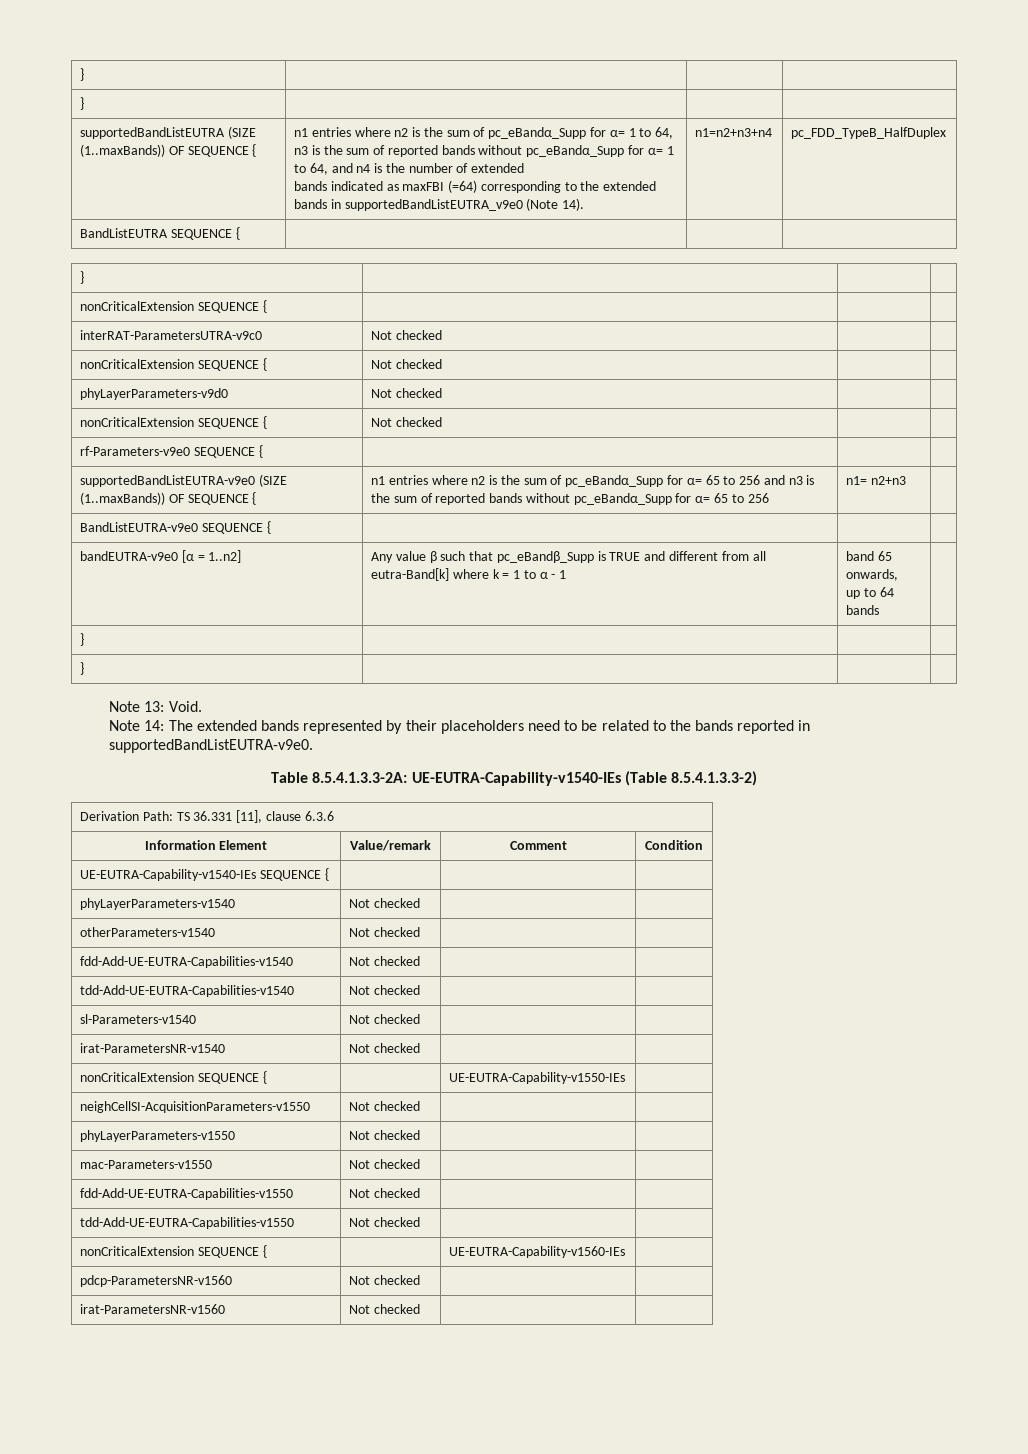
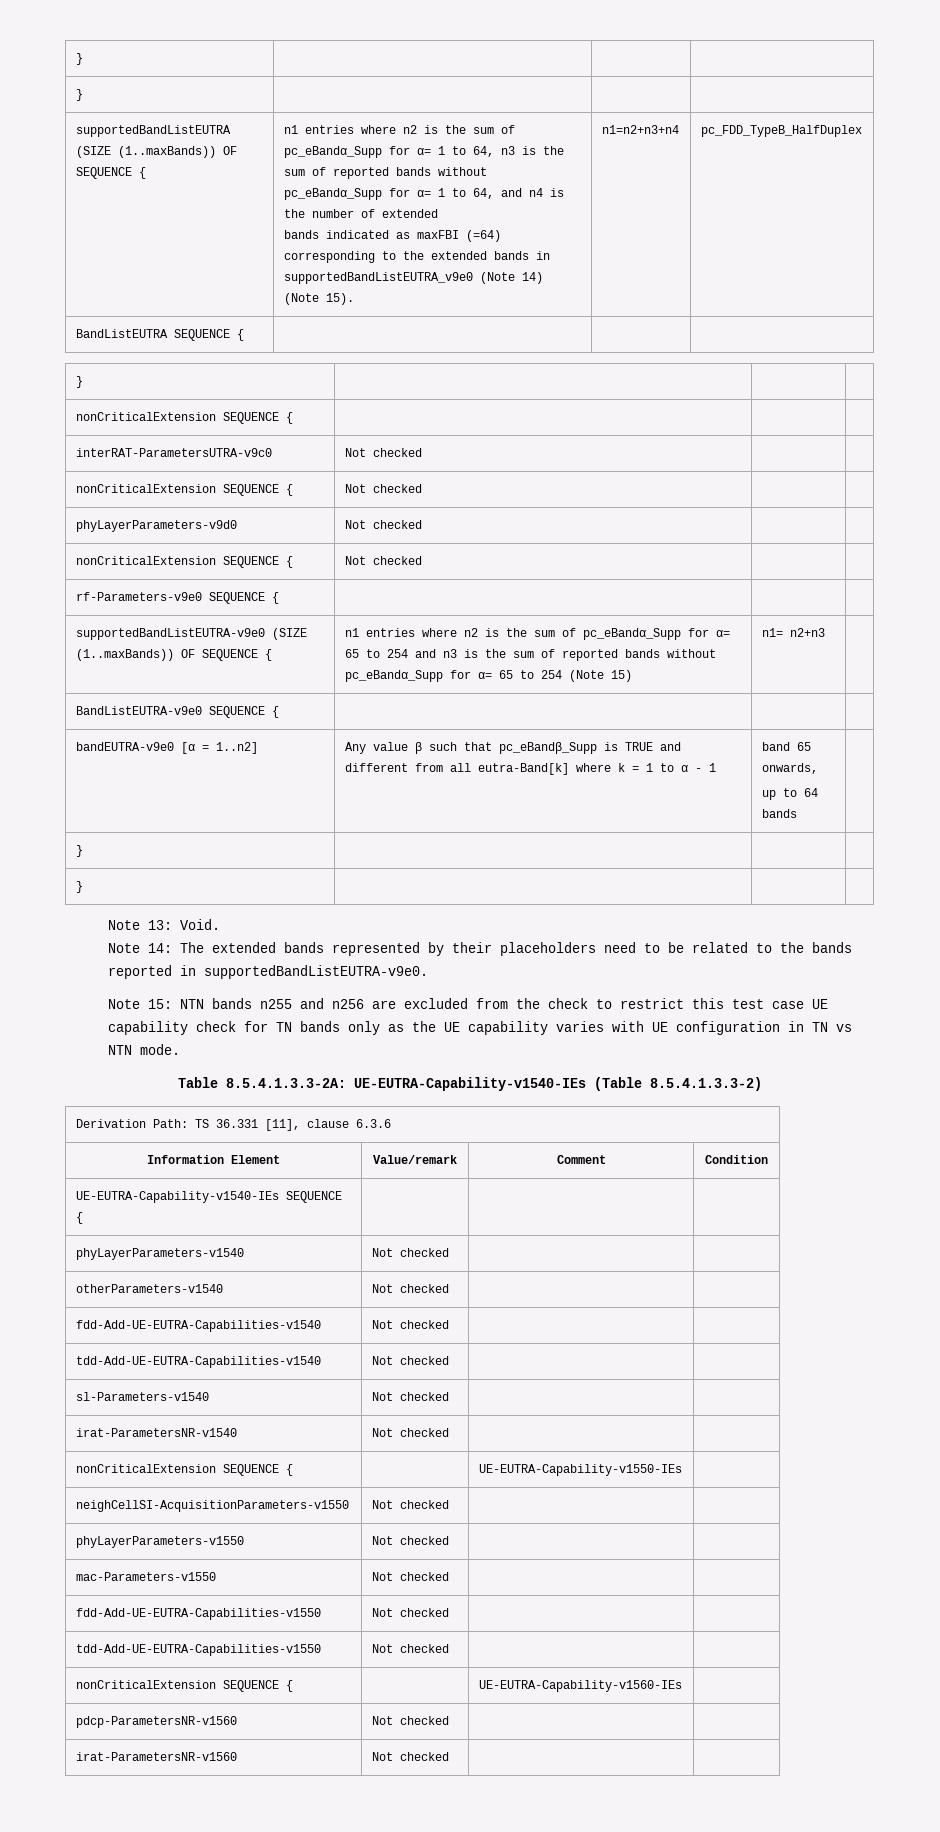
- bands indicated as maxFBI (=64) corresponding to the extended bands in supportedBandListEUTRA_v9e0 (Note 14).
+ bands indicated as maxFBI (=64) corresponding to the extended bands in supportedBandListEUTRA_v9e0 (Note 14) (Note 15).
- supportedBandListEUTRA-v9e0 (SIZE (1..maxBands)) OF SEQUENCE { | n1 entries where n2 is the sum of pc_eBandα_Supp for α= 65 to 256 and n3 is the sum of reported bands without pc_eBandα_Supp for α= 65 to 256 | n1= n2+n3 |
+ supportedBandListEUTRA-v9e0 (SIZE (1..maxBands)) OF SEQUENCE { | n1 entries where n2 is the sum of pc_eBandα_Supp for α= 65 to 254 and n3 is the sum of reported bands without pc_eBandα_Supp for α= 65 to 254 (Note 15) | n1= n2+n3 |
+ Note 15: NTN bands n255 and n256 are excluded from the check to restrict this test case UE capability check for TN bands only as the UE capability varies with UE configuration in TN vs NTN mode.

